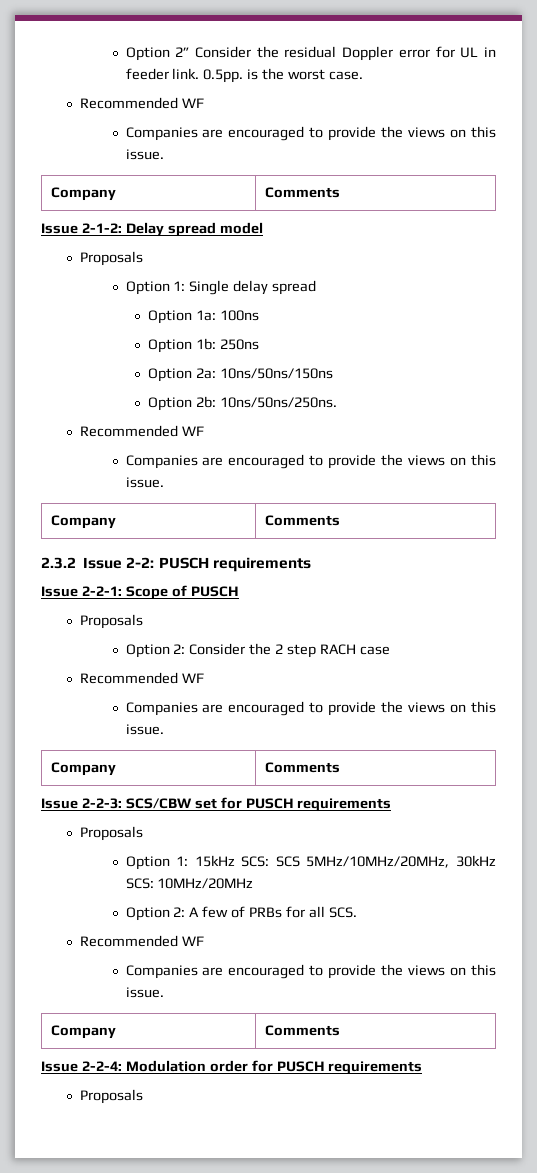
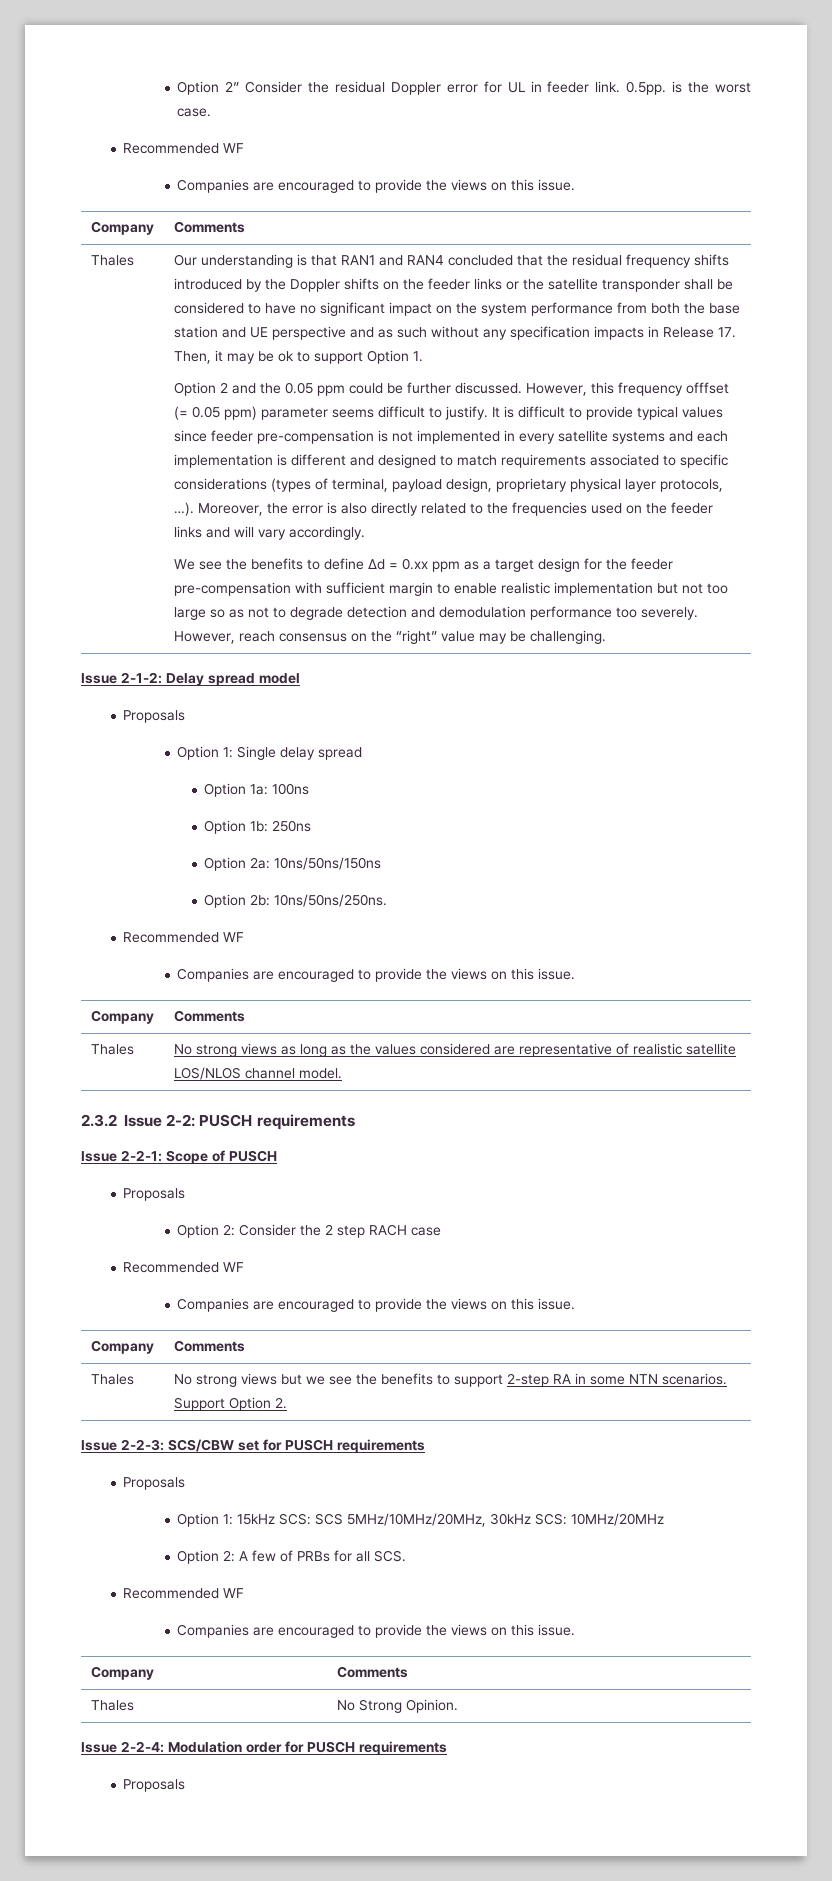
+ Thales | Our understanding is that RAN1 and RAN4 concluded that the residual frequency shifts introduced by the Doppler shifts on the feeder links or the satellite transponder shall be considered to have no significant impact on the system performance from both the base station and UE perspective and as such without any specification impacts in Release 17. Then, it may be ok to support Option 1.
+ Option 2 and the 0.05 ppm could be further discussed. However, this frequency offfset (= 0.05 ppm) parameter seems difficult to justify. It is difficult to provide typical values since feeder pre-compensation is not implemented in every satellite systems and each implementation is different and designed to match requirements associated to specific considerations (types of terminal, payload design, proprietary physical layer protocols, …). Moreover, the error is also directly related to the frequencies used on the feeder links and will vary accordingly.
+ We see the benefits to define ∆d = 0.xx ppm as a target design for the feeder pre-compensation with sufficient margin to enable realistic implementation but not too large so as not to degrade detection and demodulation performance too severely. However, reach consensus on the “right” value may be challenging.
+ Thales | No strong views as long as the values considered are representative of realistic satellite LOS/NLOS channel model.
+ Thales | No strong views but we see the benefits to support 2-step RA in some NTN scenarios. Support Option 2.
+ Thales | No Strong Opinion.

